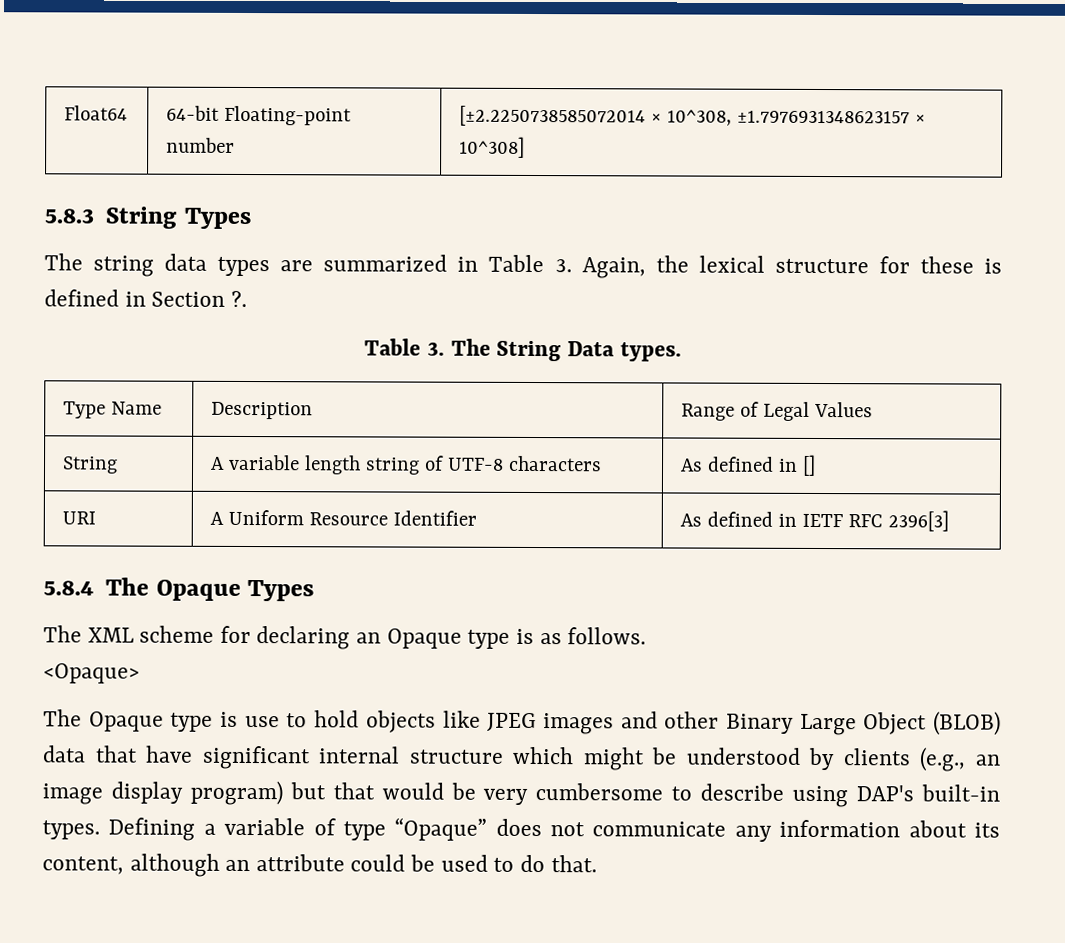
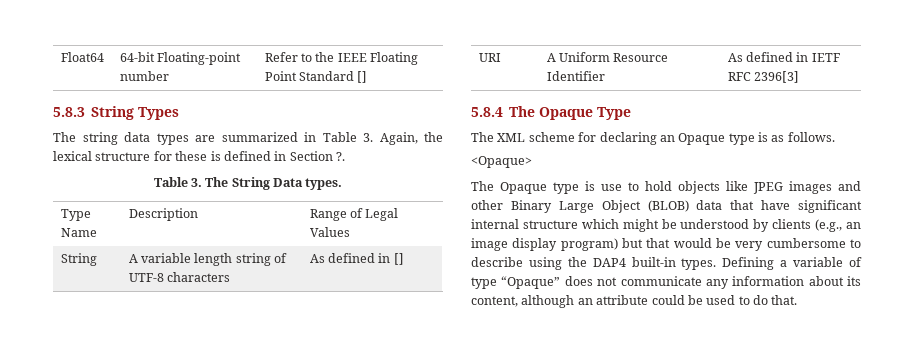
- Float64 | 64-bit Floating-point number | [±2.2250738585072014 × 10^308, ±1.7976931348623157 × 10^308]
+ Float64 | 64-bit Floating-point number | Refer to the IEEE Floating Point Standard []
- 5.8.4 The Opaque Types
+ 5.8.4 The Opaque Type
- The Opaque type is use to hold objects like JPEG images and other Binary Large Object (BLOB) data that have significant internal structure which might be understood by clients (e.g., an image display program) but that would be very cumbersome to describe using DAP's built-in types.
+ The Opaque type is use to hold objects like JPEG images and other Binary Large Object (BLOB) data that have significant internal structure which might be understood by clients (e.g., an image display program) but that would be very cumbersome to describe using the DAP4 built-in types.

